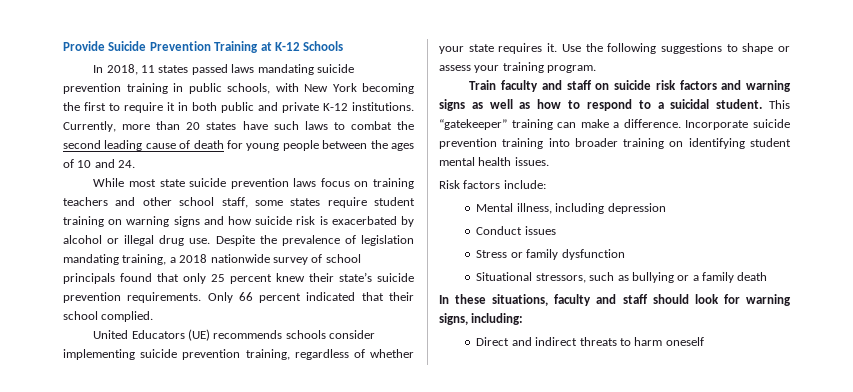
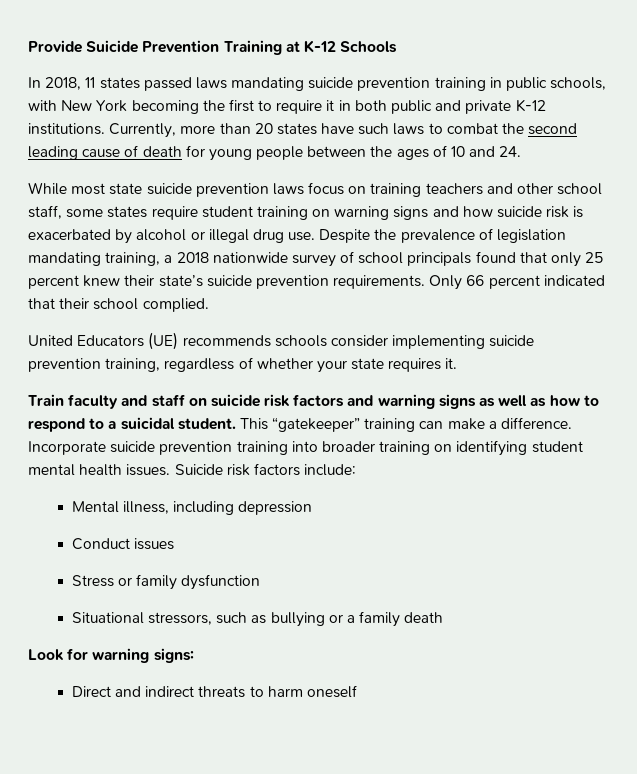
- Use the following suggestions to shape or assess your training program.
- Incorporate suicide prevention training into broader training on identifying student mental health issues.
- Risk factors include:
+ Incorporate suicide prevention training into broader training on identifying student mental health issues. Suicide risk factors include:
- In these situations, faculty and staff should look for warning signs, including:
+ Look for warning signs:

